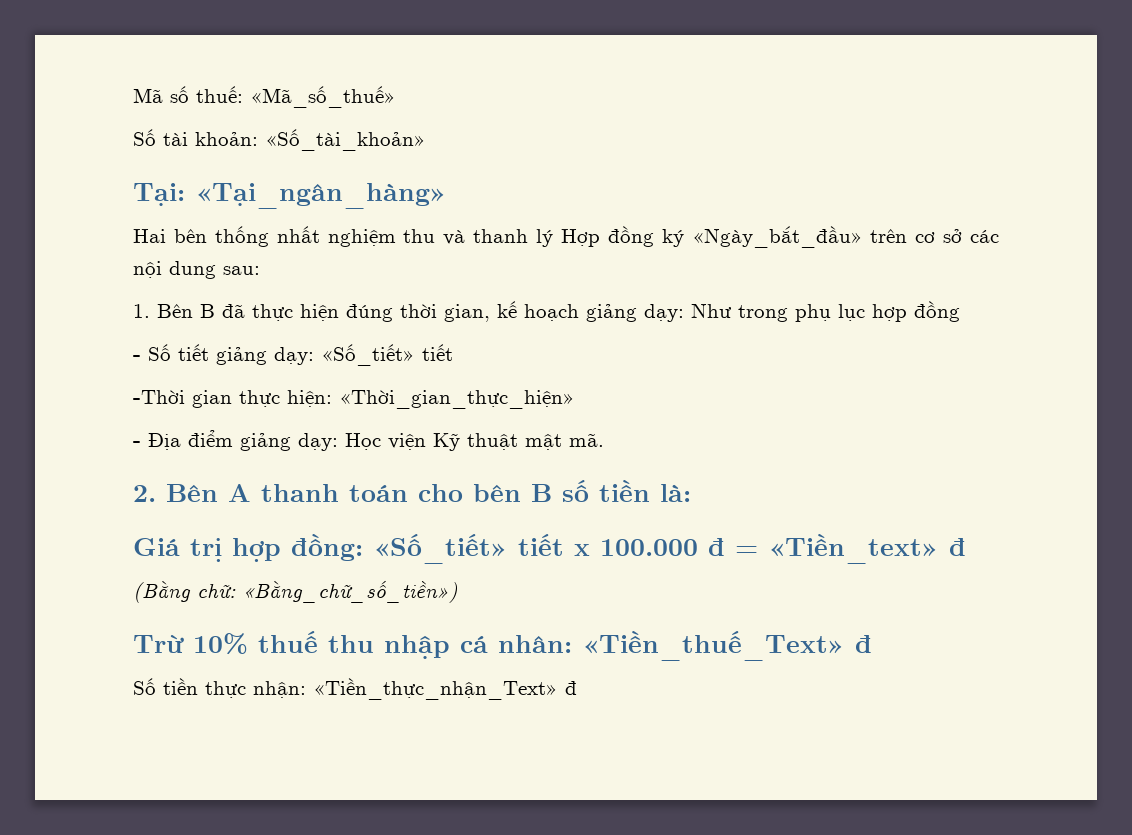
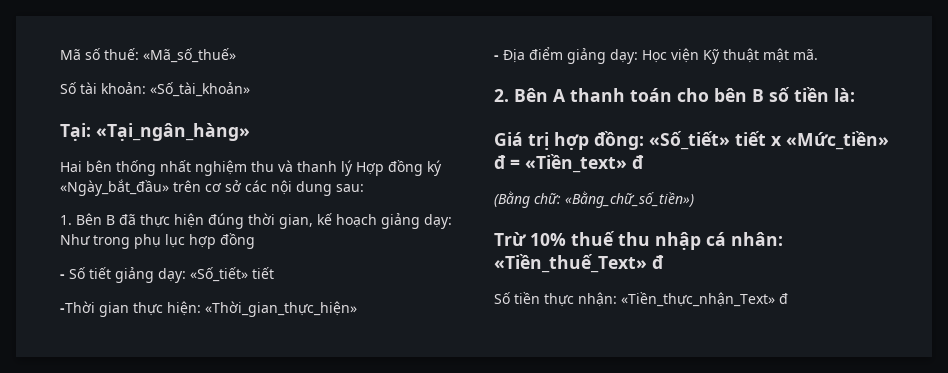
- Giá trị hợp đồng: «Số_tiết» tiết x 100.000 đ = «Tiền_text» đ
+ Giá trị hợp đồng: «Số_tiết» tiết x «Mức_tiền» đ = «Tiền_text» đ

